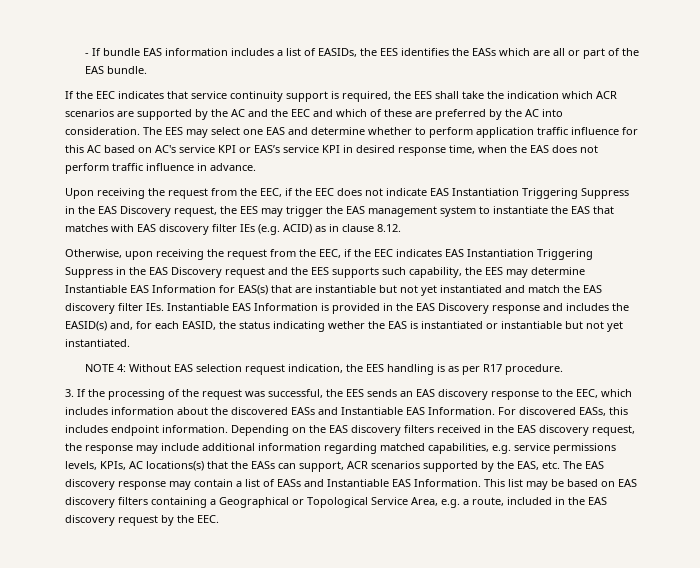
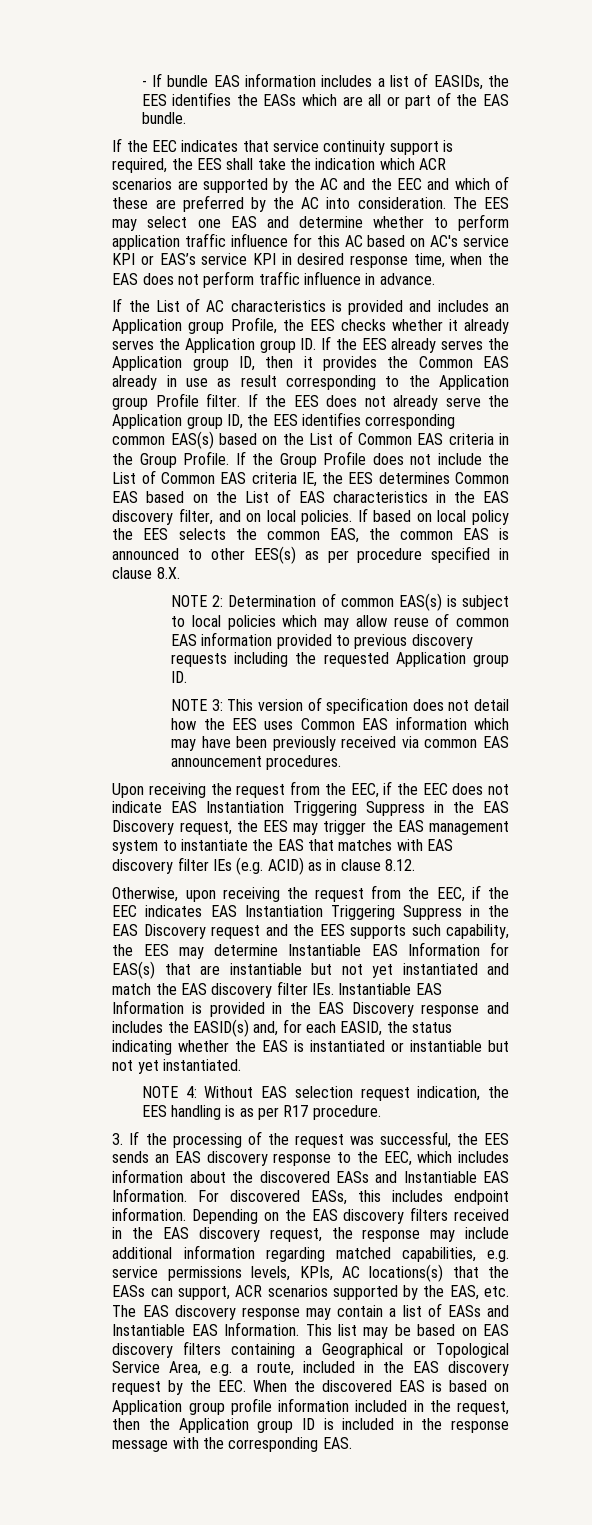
+ If the List of AC characteristics is provided and includes an Application group Profile, the EES checks whether it already serves the Application group ID. If the EES already serves the Application group ID, then it provides the Common EAS already in use as result corresponding to the Application group Profile filter. If the EES does not already serve the Application group ID, the EES identifies corresponding common EAS(s) based on the List of Common EAS criteria in the Group Profile. If the Group Profile does not include the List of Common EAS criteria IE, the EES determines Common EAS based on the List of EAS characteristics in the EAS discovery filter, and on local policies. If based on local policy the EES selects the common EAS, the common EAS is announced to other EES(s) as per procedure specified in clause 8.X.
+ NOTE 2: Determination of common EAS(s) is subject to local policies which may allow reuse of common EAS information provided to previous discovery requests including the requested Application group ID.
+ NOTE 3: This version of specification does not detail how the EES uses Common EAS information which may have been previously received via common EAS announcement procedures.
- Otherwise, upon receiving the request from the EEC, if the EEC indicates EAS Instantiation Triggering Suppress in the EAS Discovery request and the EES supports such capability, the EES may determine Instantiable EAS Information for EAS(s) that are instantiable but not yet instantiated and match the EAS discovery filter IEs. Instantiable EAS Information is provided in the EAS Discovery response and includes the EASID(s) and, for each EASID, the status indicating wether the EAS is instantiated or instantiable but not yet instantiated.
+ Otherwise, upon receiving the request from the EEC, if the EEC indicates EAS Instantiation Triggering Suppress in the EAS Discovery request and the EES supports such capability, the EES may determine Instantiable EAS Information for EAS(s) that are instantiable but not yet instantiated and match the EAS discovery filter IEs. Instantiable EAS Information is provided in the EAS Discovery response and includes the EASID(s) and, for each EASID, the status indicating whether the EAS is instantiated or instantiable but not yet instantiated.
- This list may be based on EAS discovery filters containing a Geographical or Topological Service Area, e.g. a route, included in the EAS discovery request by the EEC.
+ This list may be based on EAS discovery filters containing a Geographical or Topological Service Area, e.g. a route, included in the EAS discovery request by the EEC. When the discovered EAS is based on Application group profile information included in the request, then the Application group ID is included in the response message with the corresponding EAS.

